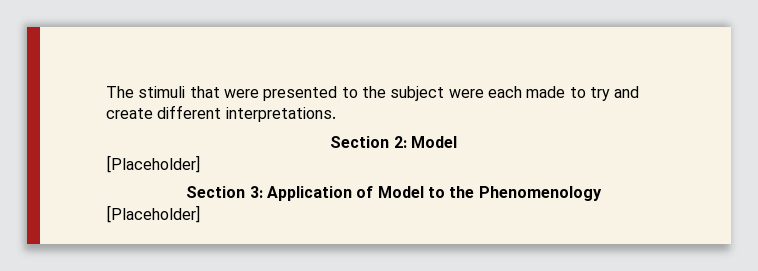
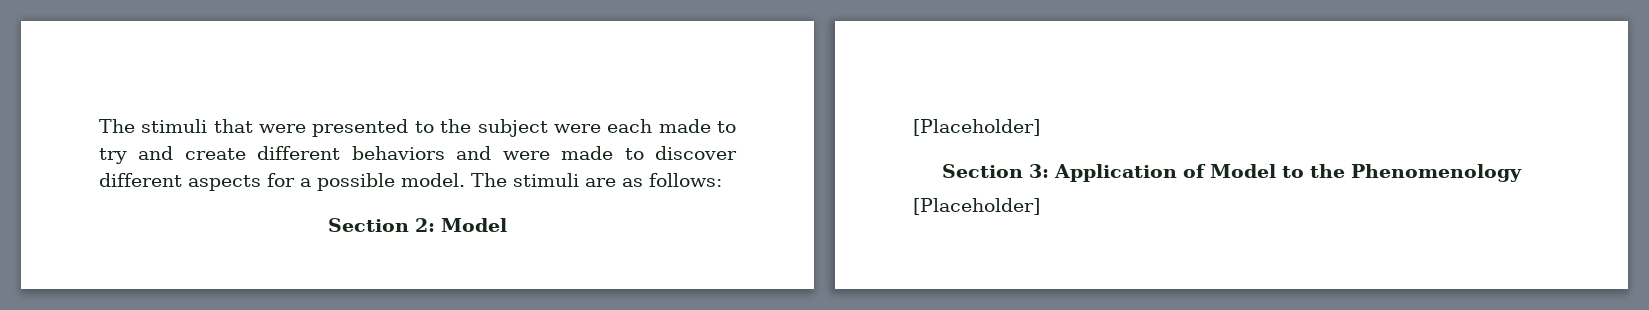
- The stimuli that were presented to the subject were each made to try and create different interpretations.
+ The stimuli that were presented to the subject were each made to try and create different behaviors and were made to discover different aspects for a possible model. The stimuli are as follows:

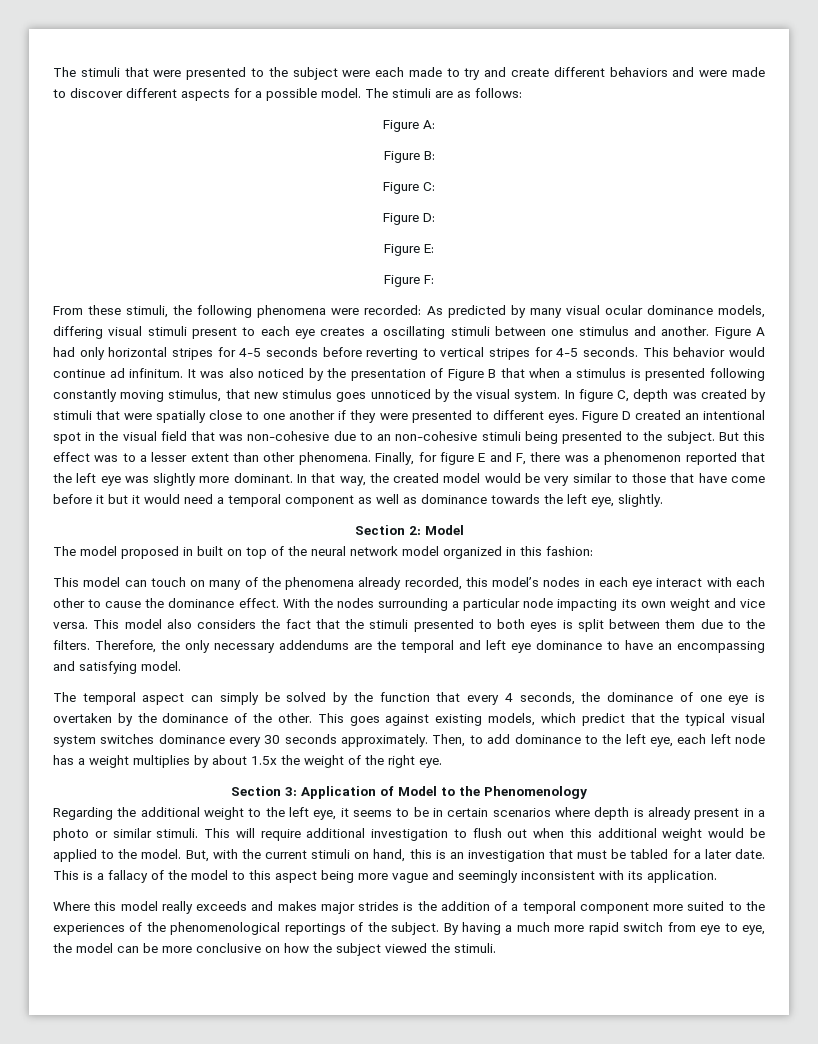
+ Figure A:
+ Figure B:
+ Figure C:
+ Figure D:
+ Figure E:
+ Figure F:
+ From these stimuli, the following phenomena were recorded: As predicted by many visual ocular dominance models, differing visual stimuli present to each eye creates a oscillating stimuli between one stimulus and another. Figure A had only horizontal stripes for 4-5 seconds before reverting to vertical stripes for 4-5 seconds. This behavior would continue ad infinitum. It was also noticed by the presentation of Figure B that when a stimulus is presented following constantly moving stimulus, that new stimulus goes unnoticed by the visual system. In figure C, depth was created by stimuli that were spatially close to one another if they were presented to different eyes. Figure D created an intentional spot in the visual field that was non-cohesive due to an non-cohesive stimuli being presented to the subject. But this effect was to a lesser extent than other phenomena. Finally, for figure E and F, there was a phenomenon reported that the left eye was slightly more dominant. In that way, the created model would be very similar to those that have come before it but it would need a temporal component as well as dominance towards the left eye, slightly.
  Section 2: Model
- [Placeholder]
+ The model proposed in built on top of the neural network model organized in this fashion:
+ This model can touch on many of the phenomena already recorded, this model’s nodes in each eye interact with each other to cause the dominance effect. With the nodes surrounding a particular node impacting its own weight and vice versa. This model also considers the fact that the stimuli presented to both eyes is split between them due to the filters. Therefore, the only necessary addendums are the temporal and left eye dominance to have an encompassing and satisfying model.
+ The temporal aspect can simply be solved by the function that every 4 seconds, the dominance of one eye is overtaken by the dominance of the other. This goes against existing models, which predict that the typical visual system switches dominance every 30 seconds approximately. Then, to add dominance to the left eye, each left node has a weight multiplies by about 1.5x the weight of the right eye.
  Section 3: Application of Model to the Phenomenology
- [Placeholder]
+ Regarding the additional weight to the left eye, it seems to be in certain scenarios where depth is already present in a photo or similar stimuli. This will require additional investigation to flush out when this additional weight would be applied to the model. But, with the current stimuli on hand, this is an investigation that must be tabled for a later date. This is a fallacy of the model to this aspect being more vague and seemingly inconsistent with its application.
+ Where this model really exceeds and makes major strides is the addition of a temporal component more suited to the experiences of the phenomenological reportings of the subject. By having a much more rapid switch from eye to eye, the model can be more conclusive on how the subject viewed the stimuli.

